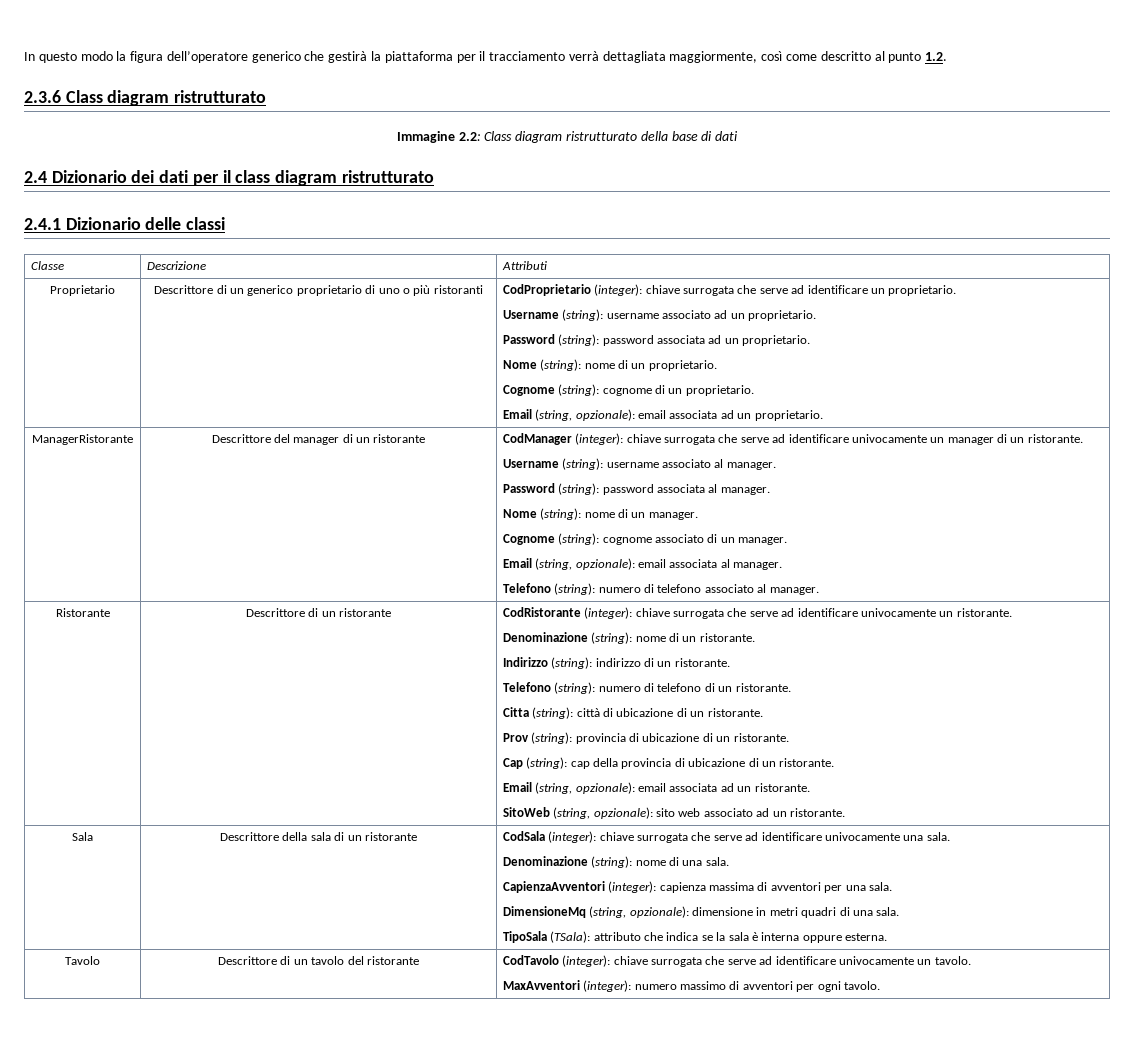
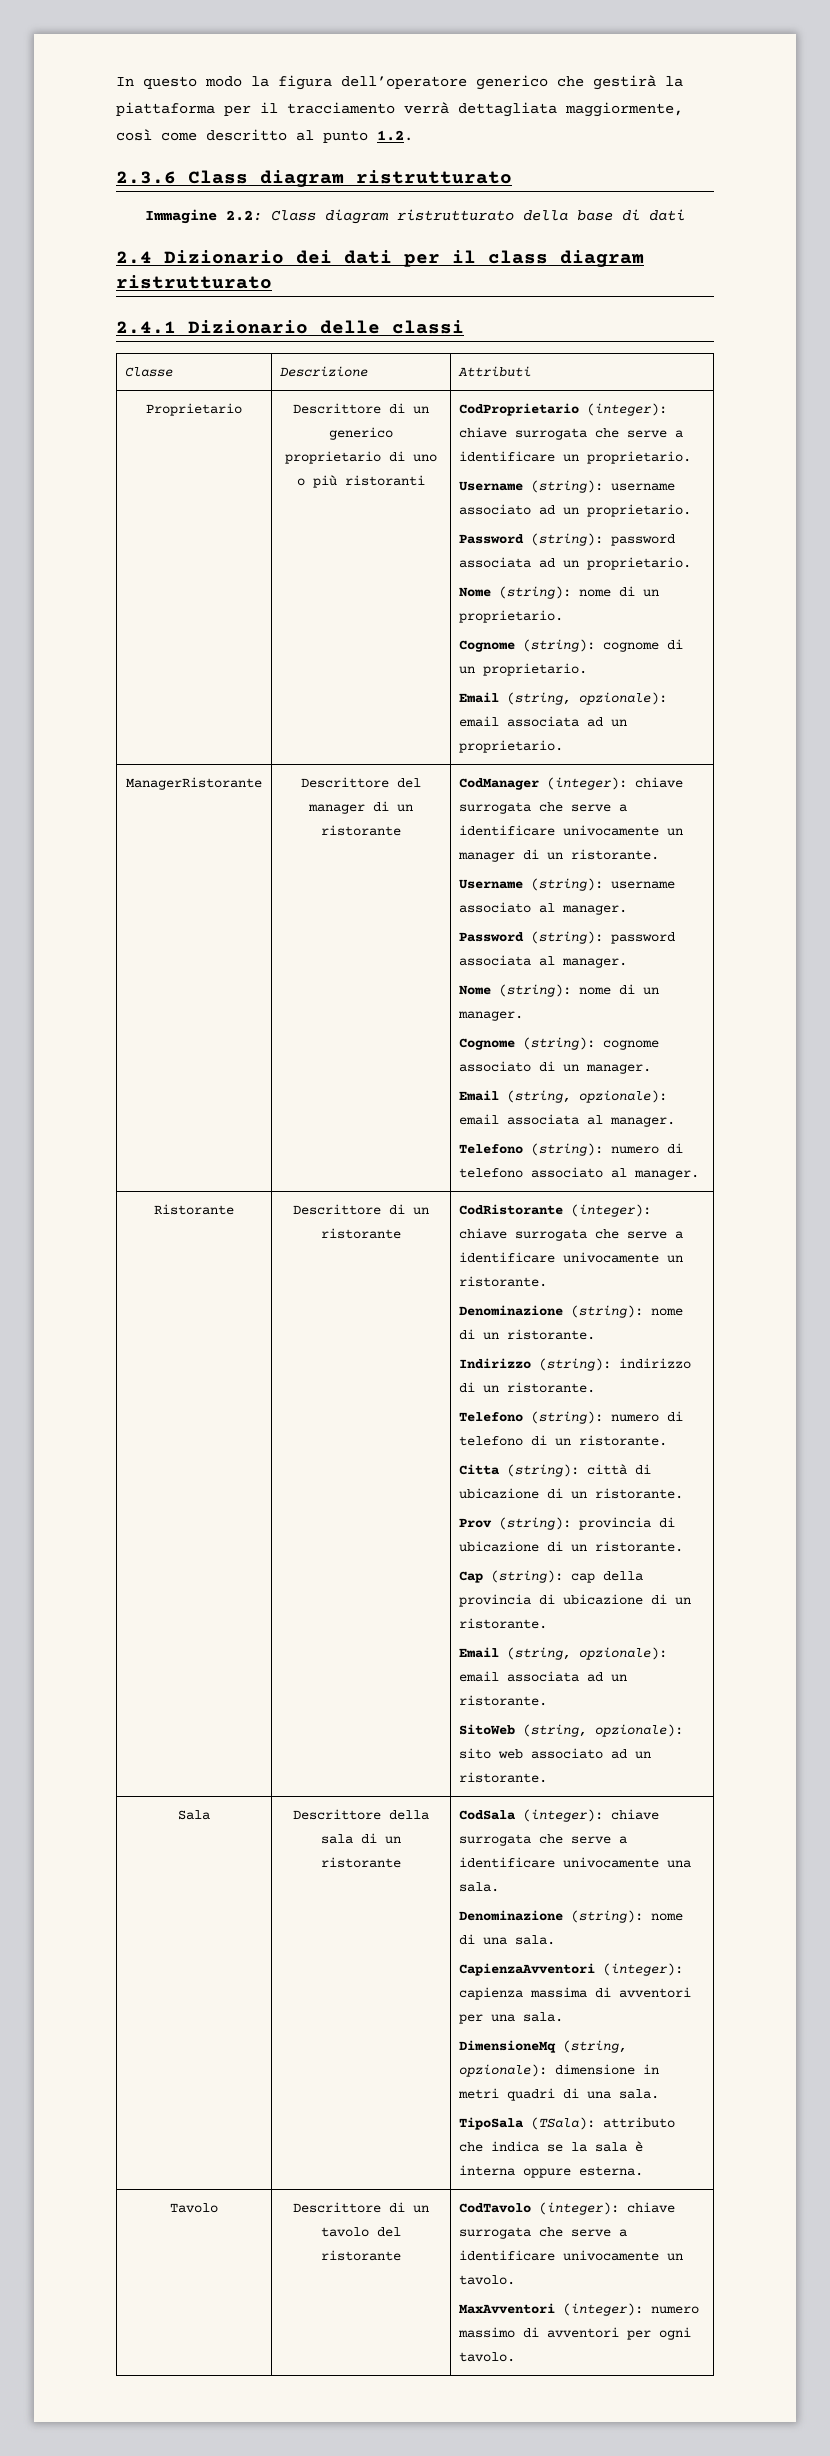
- CodProprietario (integer): chiave surrogata che serve ad identificare un proprietario.
+ CodProprietario (integer): chiave surrogata che serve a identificare un proprietario.
- CodManager (integer): chiave surrogata che serve ad identificare univocamente un manager di un ristorante.
+ CodManager (integer): chiave surrogata che serve a identificare univocamente un manager di un ristorante.
- CodRistorante (integer): chiave surrogata che serve ad identificare univocamente un ristorante.
+ CodRistorante (integer): chiave surrogata che serve a identificare univocamente un ristorante.
- CodSala (integer): chiave surrogata che serve ad identificare univocamente una sala.
+ CodSala (integer): chiave surrogata che serve a identificare univocamente una sala.
- Tavolo | Descrittore di un tavolo del ristorante | CodTavolo (integer): chiave surrogata che serve ad identificare univocamente un tavolo.
+ Tavolo | Descrittore di un tavolo del ristorante | CodTavolo (integer): chiave surrogata che serve a identificare univocamente un tavolo.

